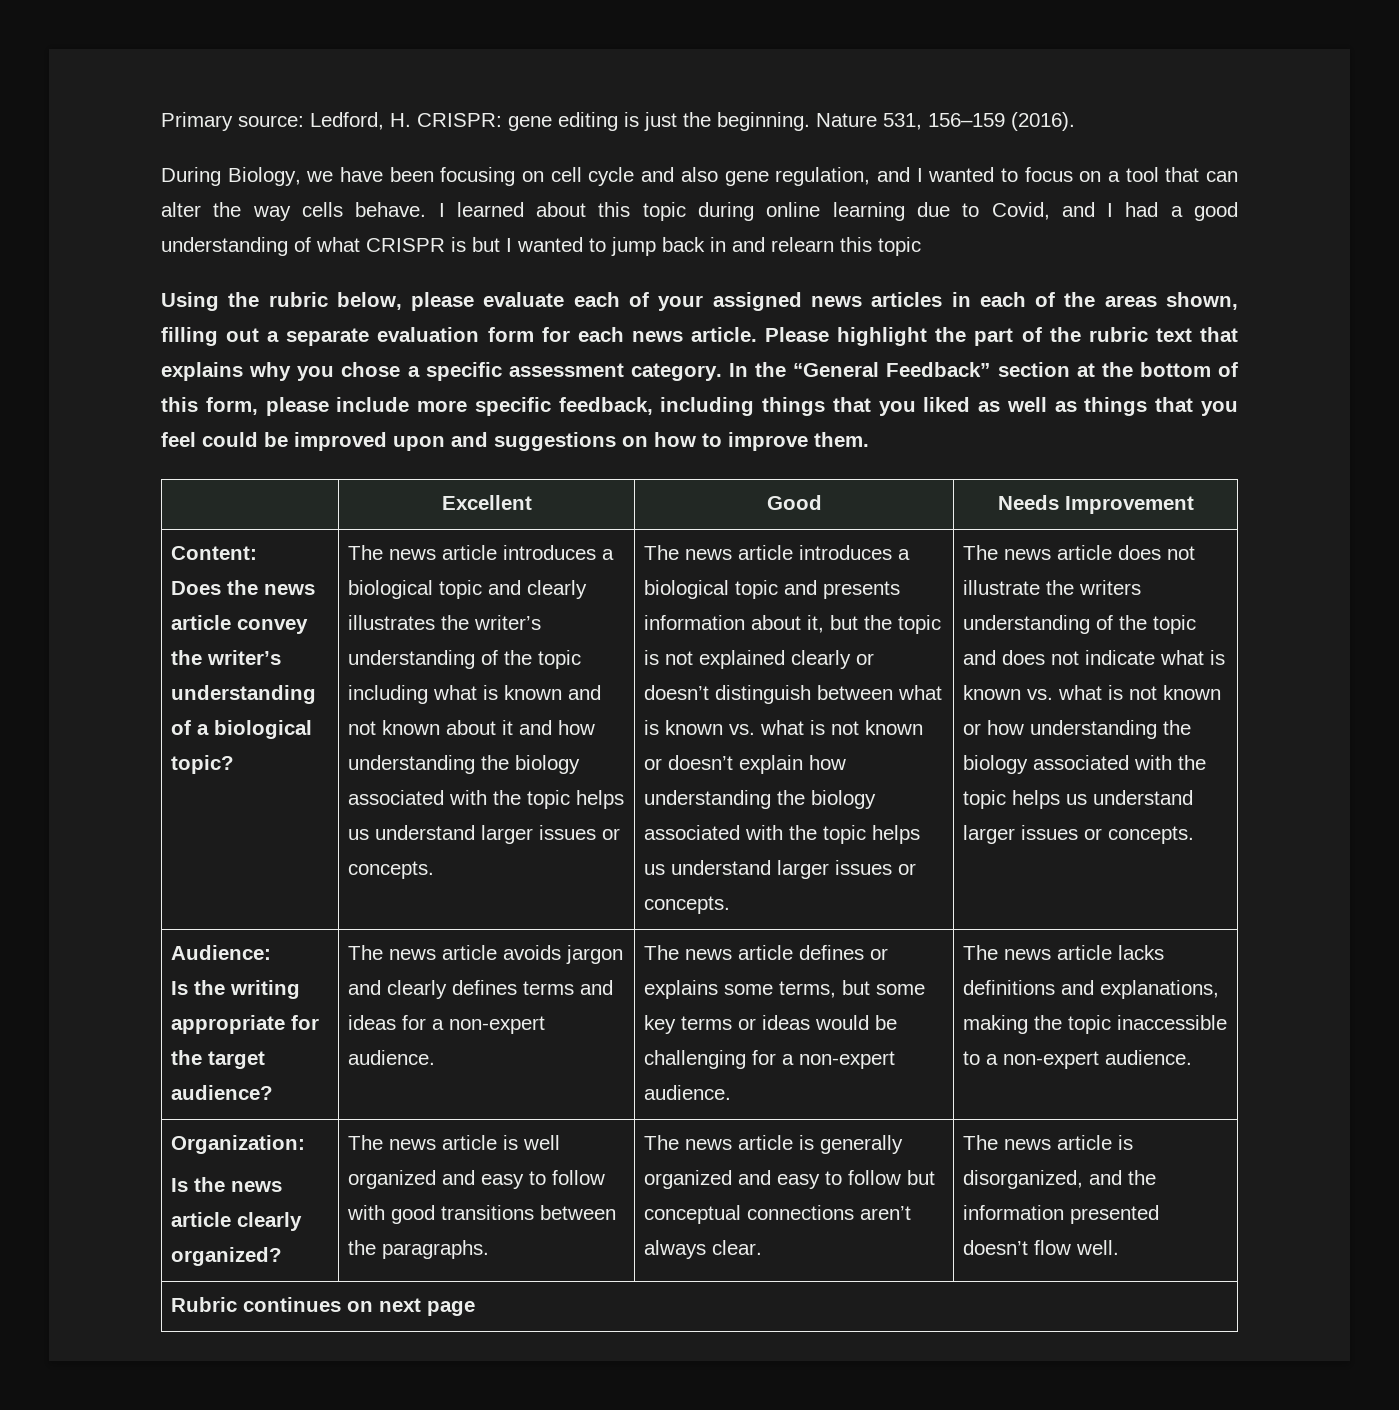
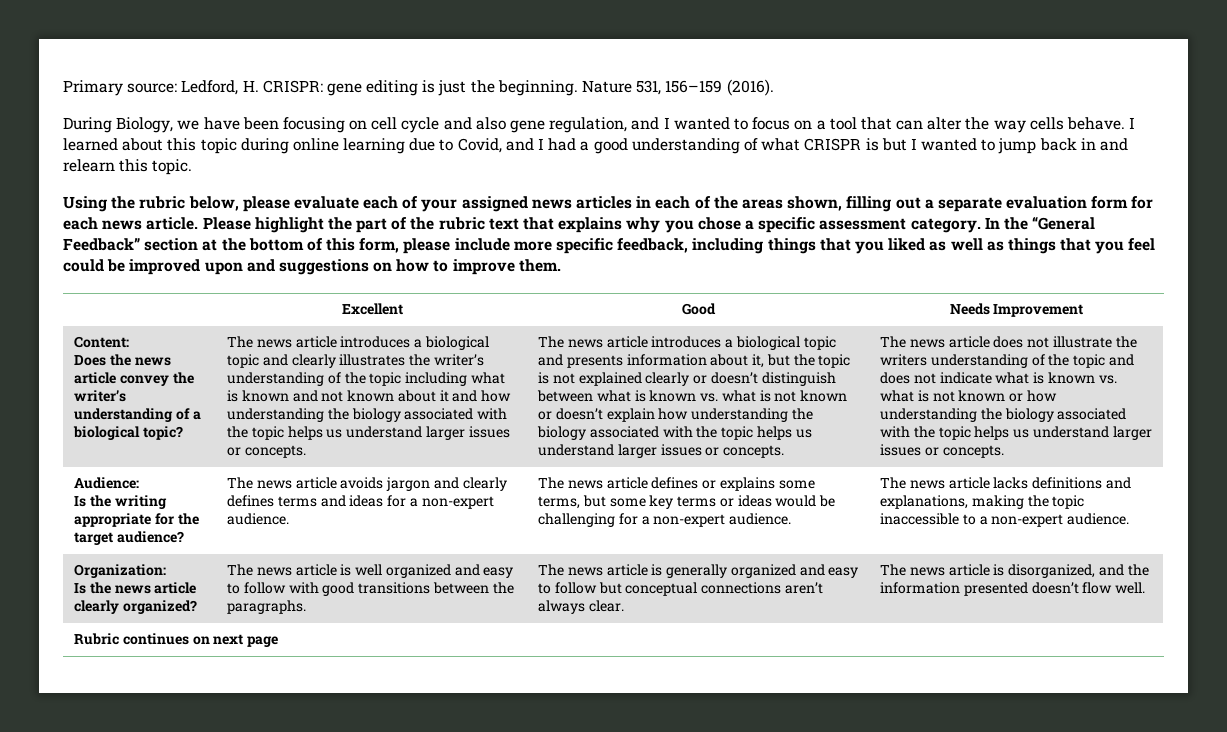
- I learned about this topic during online learning due to Covid, and I had a good understanding of what CRISPR is but I wanted to jump back in and relearn this topic
+ I learned about this topic during online learning due to Covid, and I had a good understanding of what CRISPR is but I wanted to jump back in and relearn this topic.

